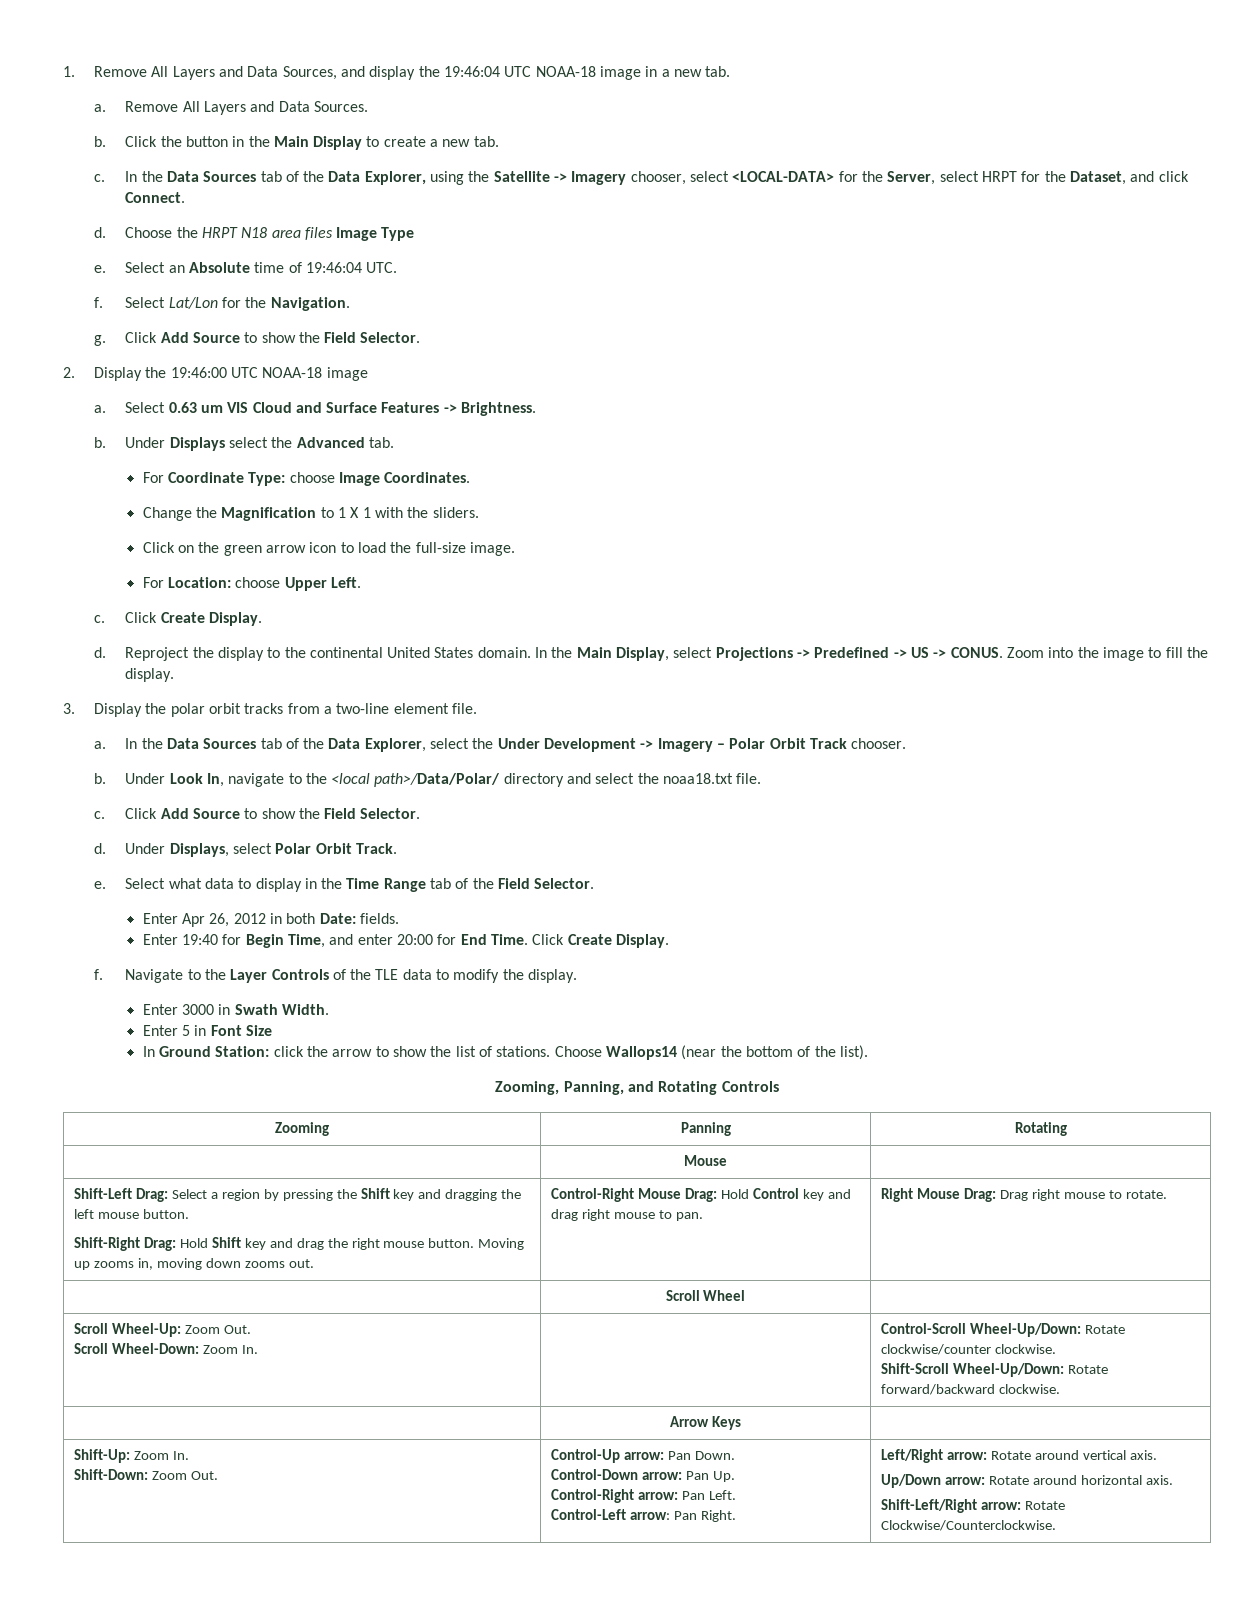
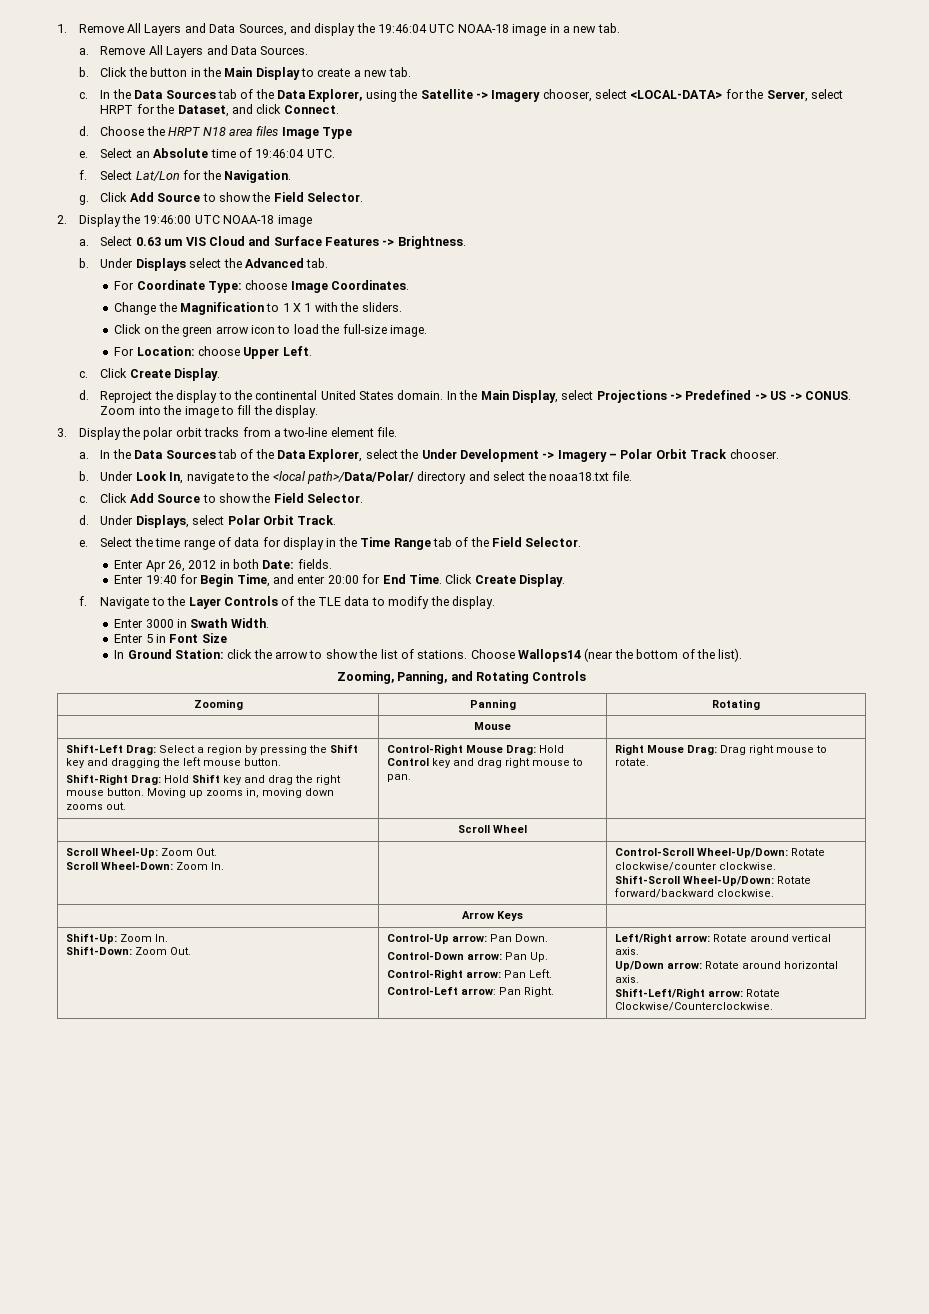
- Select what data to display in the Time Range tab of the Field Selector.
+ Select the time range of data for display in the Time Range tab of the Field Selector.

